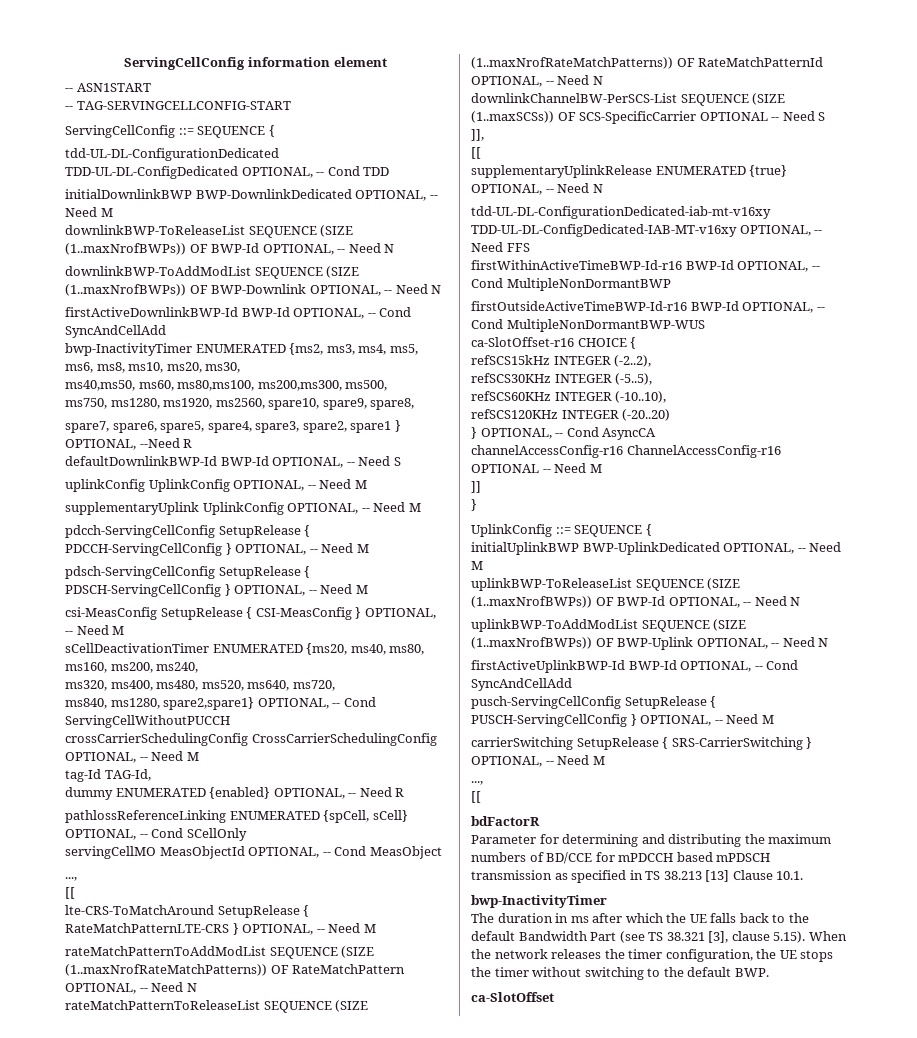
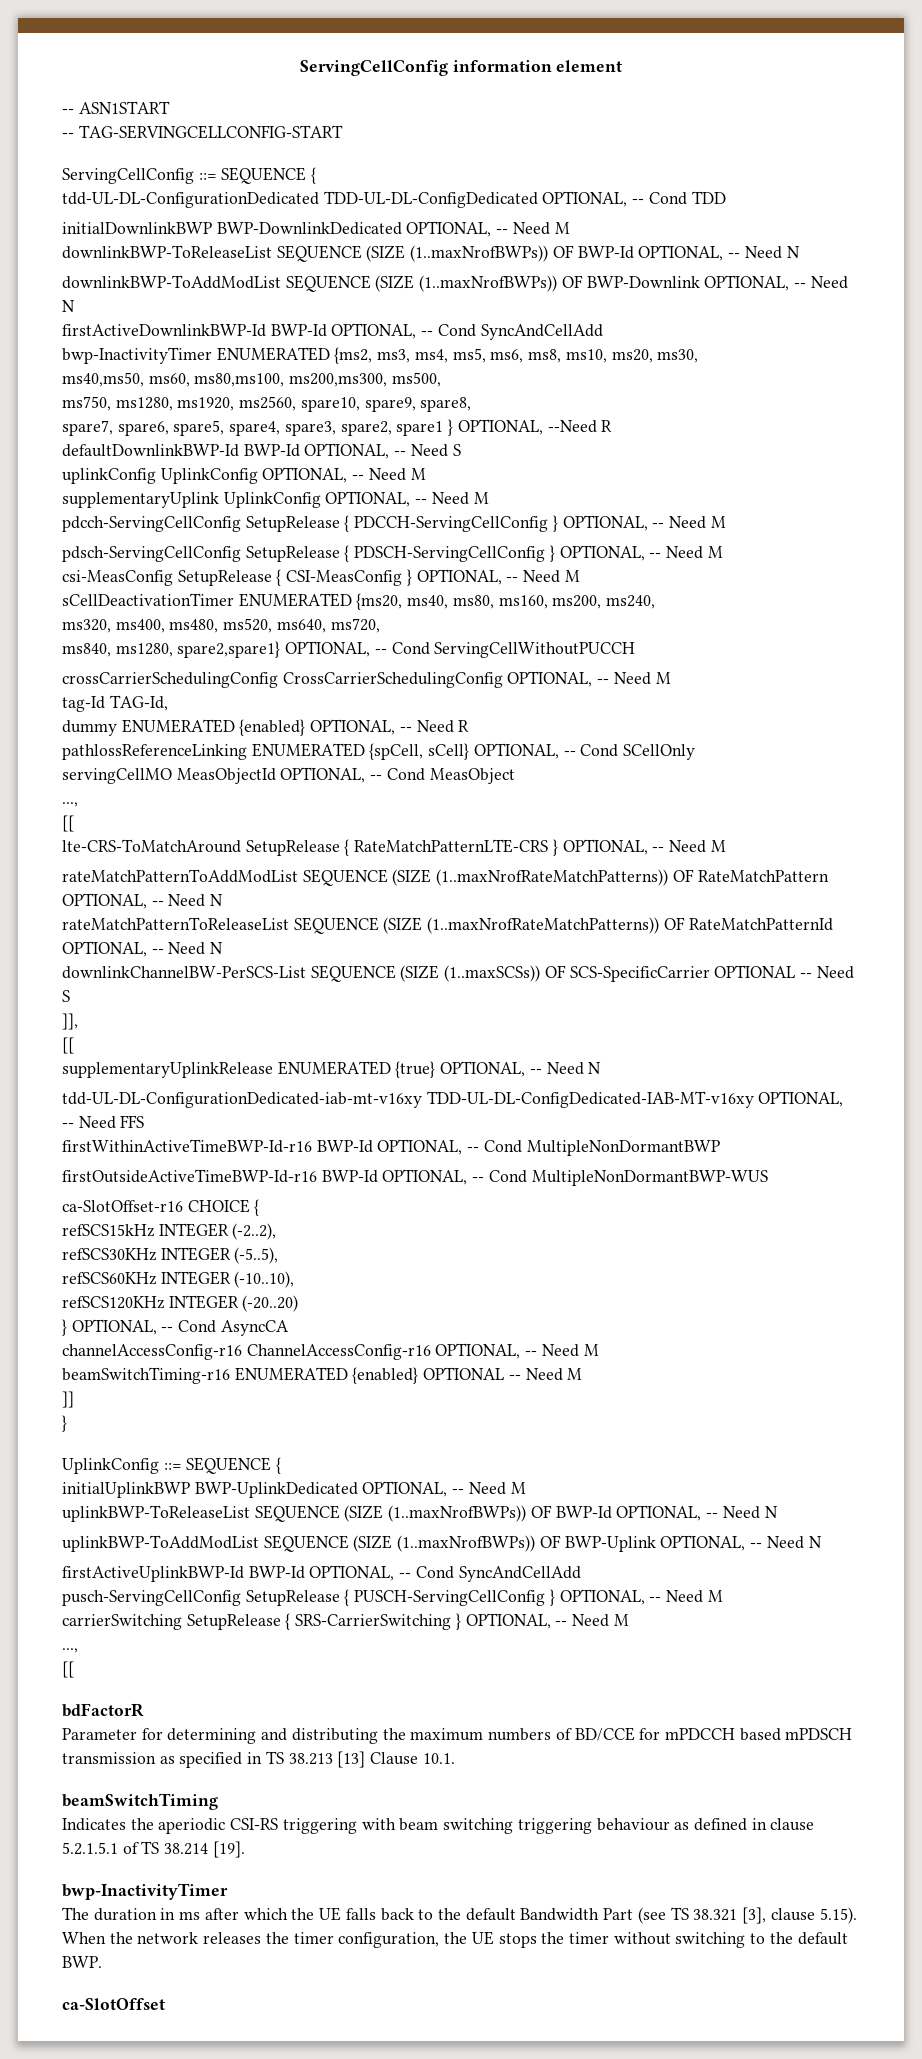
- channelAccessConfig-r16 ChannelAccessConfig-r16 OPTIONAL -- Need M
+ channelAccessConfig-r16 ChannelAccessConfig-r16 OPTIONAL, -- Need M
+ beamSwitchTiming-r16 ENUMERATED {enabled} OPTIONAL -- Need M
+ beamSwitchTiming
+ Indicates the aperiodic CSI-RS triggering with beam switching triggering behaviour as defined in clause 5.2.1.5.1 of TS 38.214 [19].

